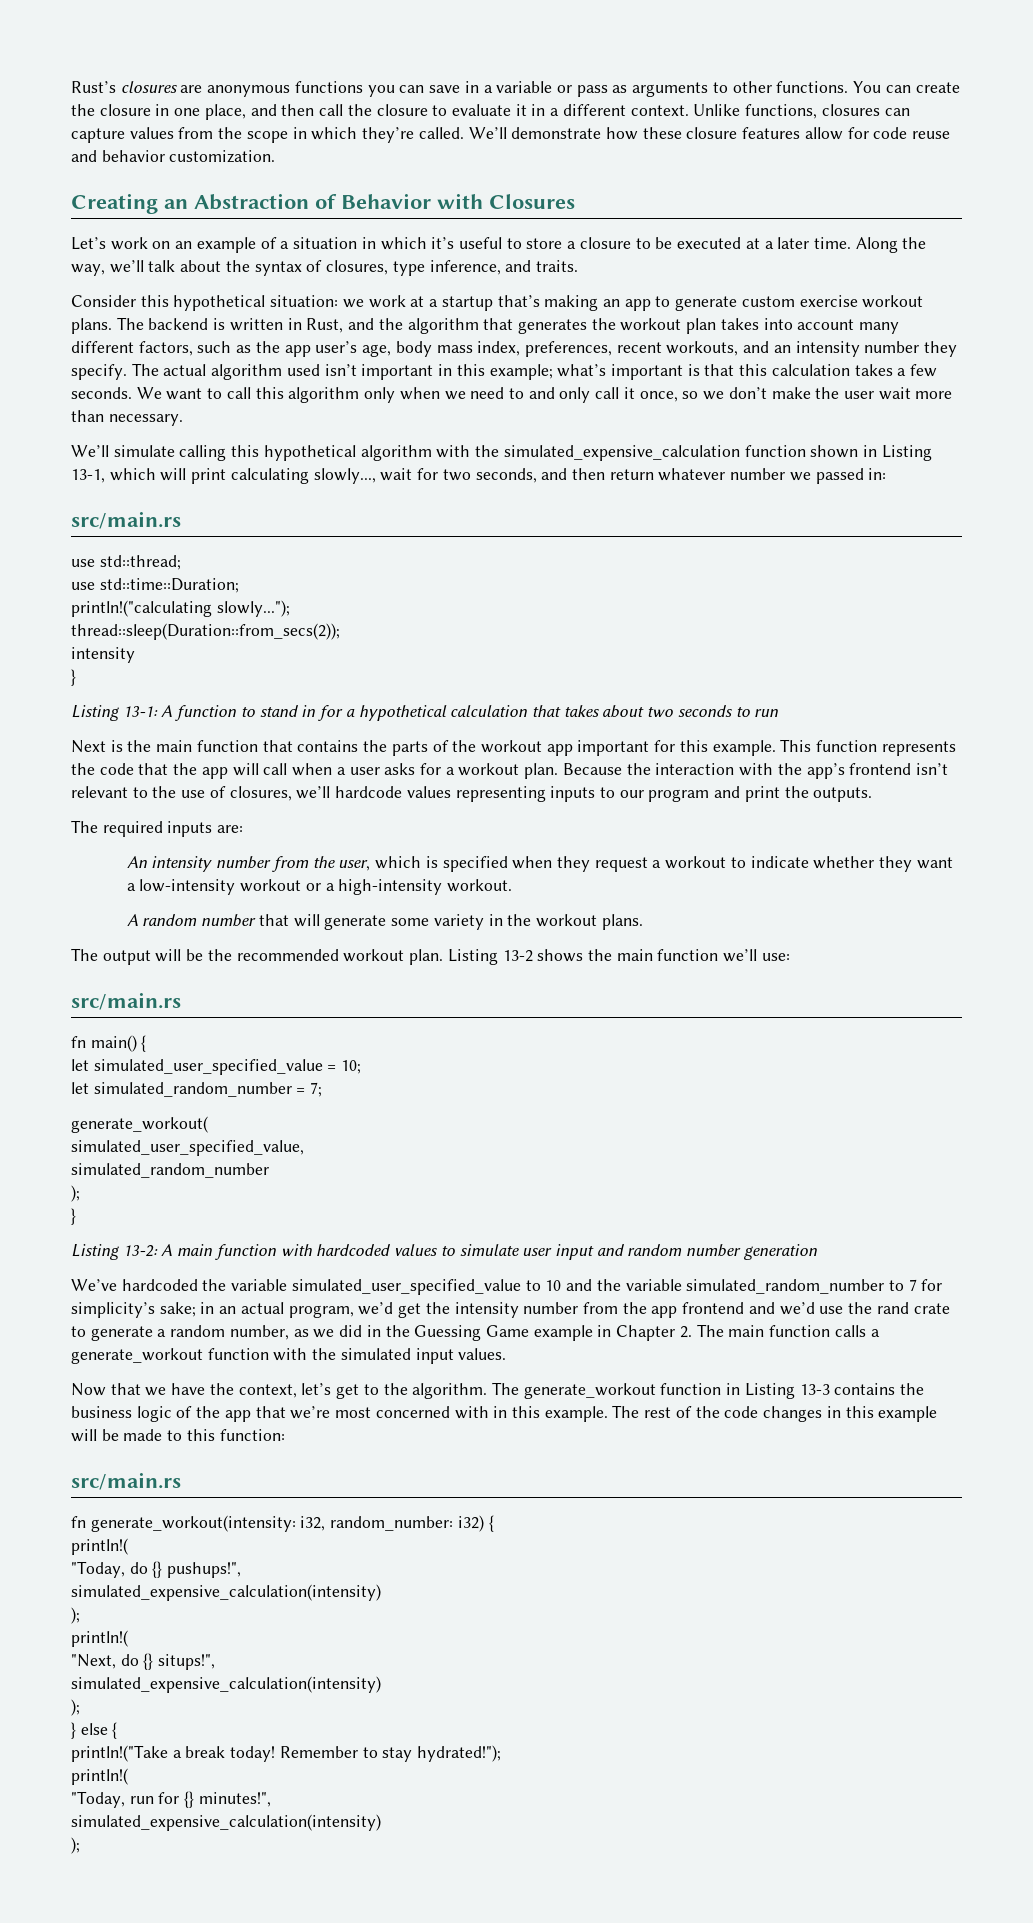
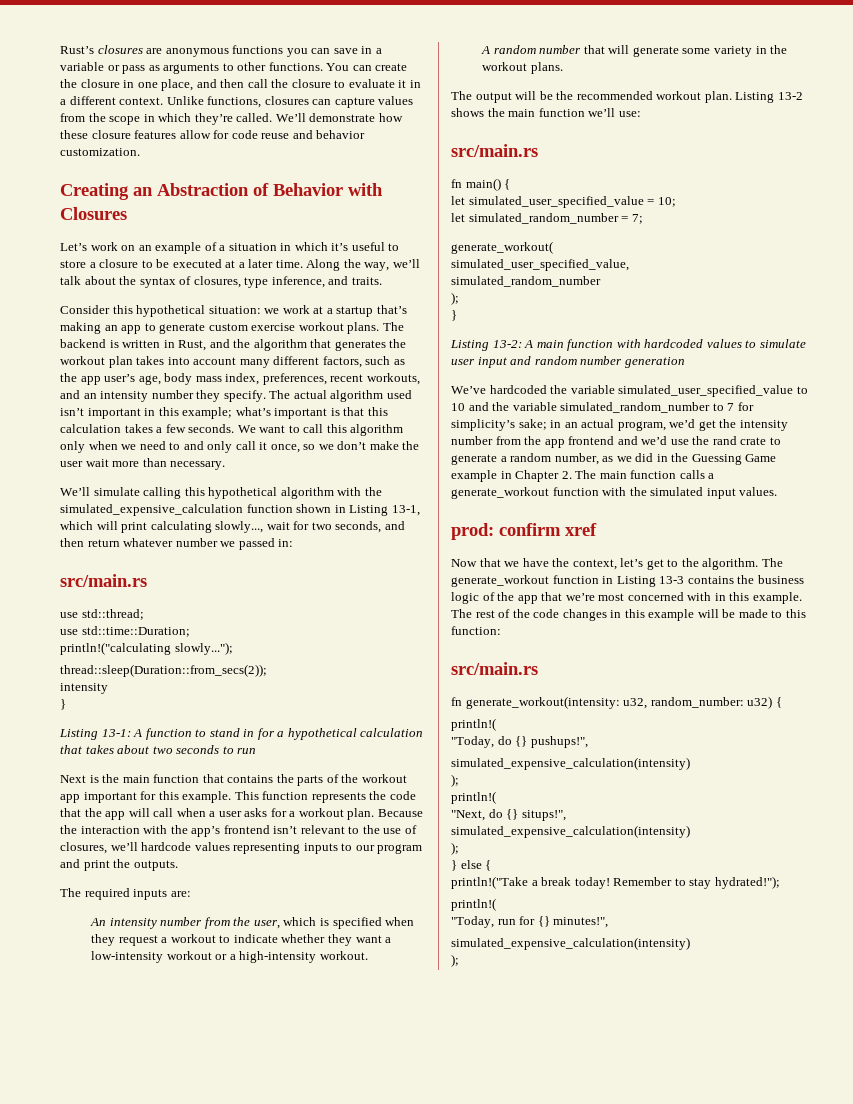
+ prod: confirm xref
- fn generate_workout(intensity: i32, random_number: i32) {
+ fn generate_workout(intensity: u32, random_number: u32) {

